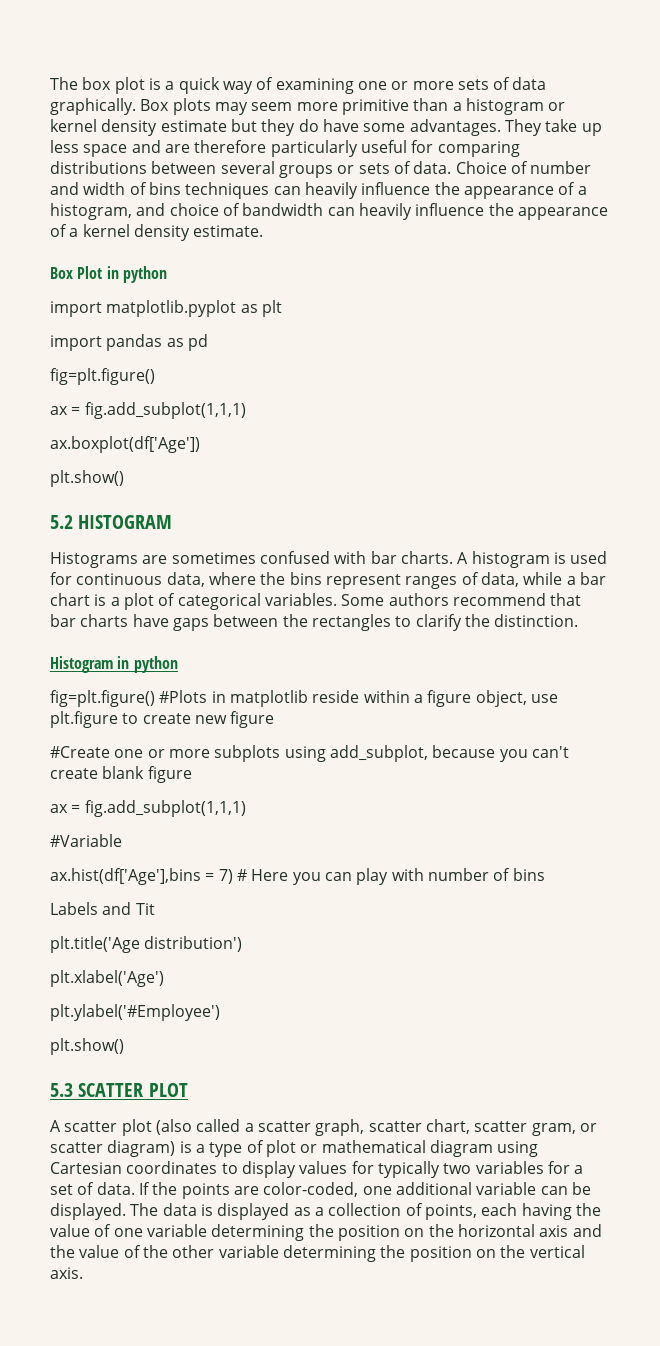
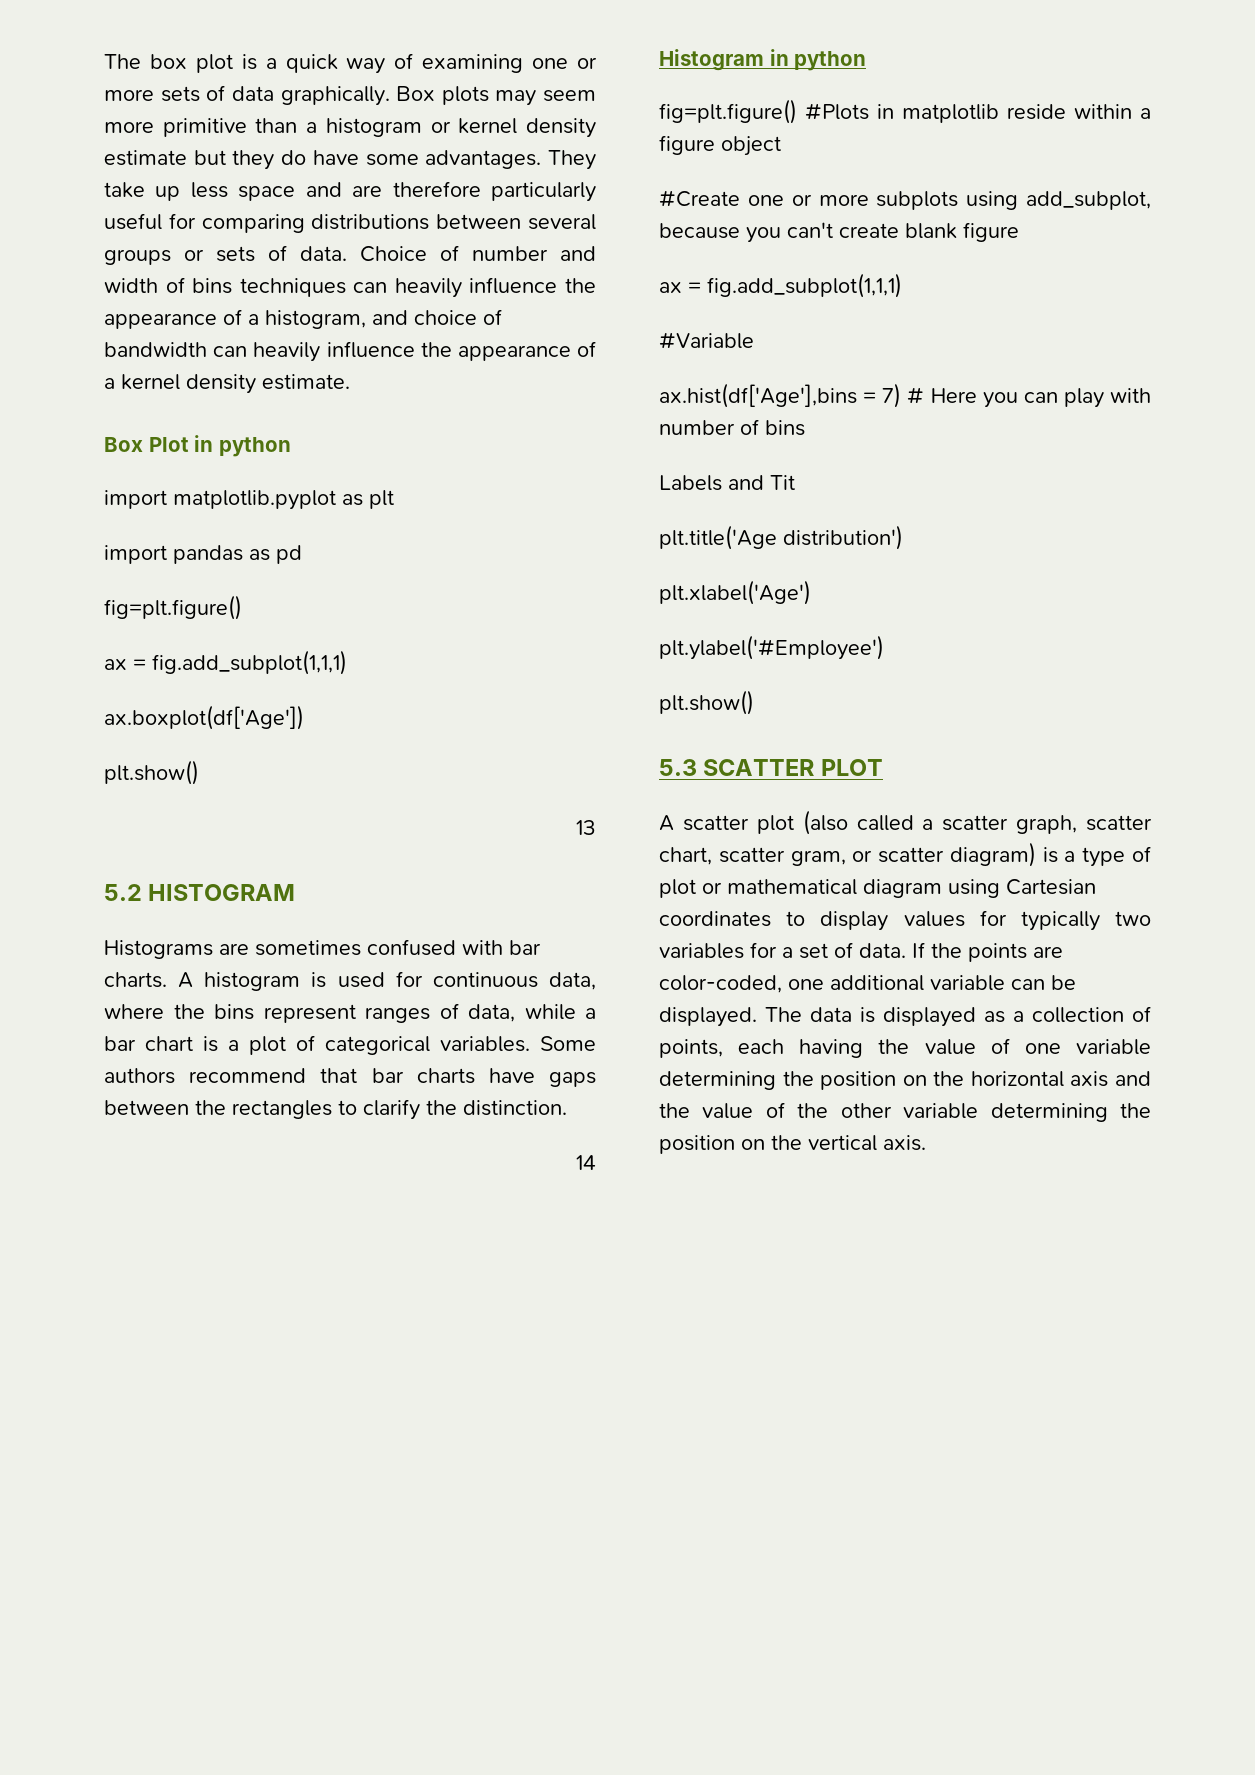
+ 13
+ 14
- fig=plt.figure() #Plots in matplotlib reside within a figure object, use plt.figure to create new figure
+ fig=plt.figure() #Plots in matplotlib reside within a figure object

